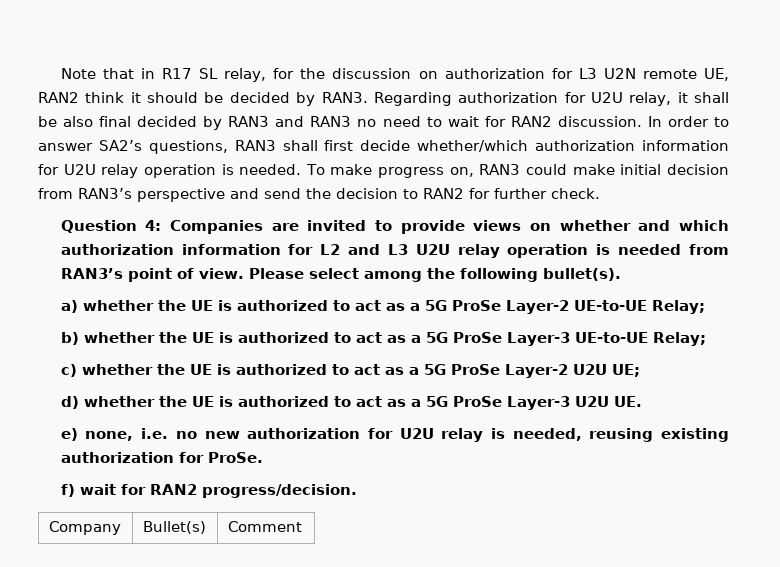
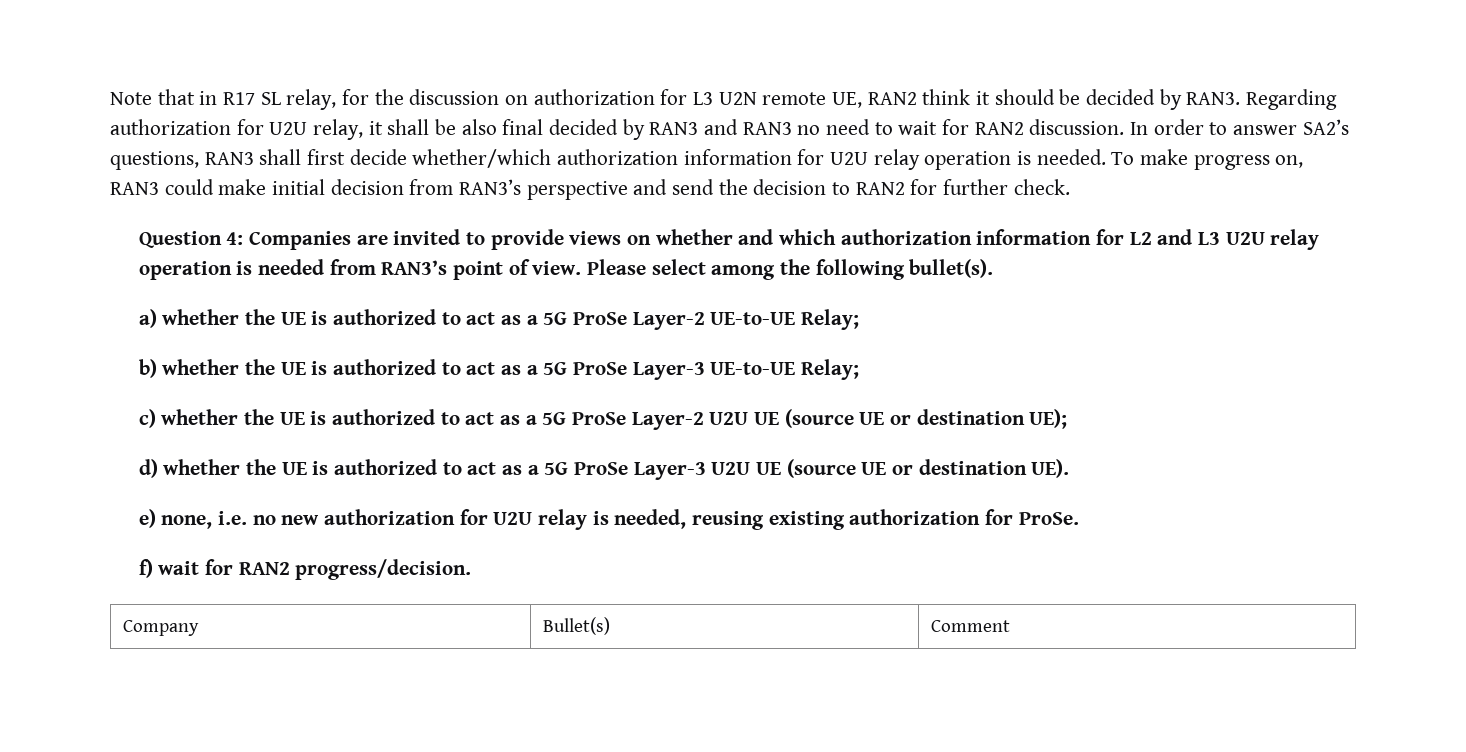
- c) whether the UE is authorized to act as a 5G ProSe Layer-2 U2U UE;
+ c) whether the UE is authorized to act as a 5G ProSe Layer-2 U2U UE (source UE or destination UE);
- d) whether the UE is authorized to act as a 5G ProSe Layer-3 U2U UE.
+ d) whether the UE is authorized to act as a 5G ProSe Layer-3 U2U UE (source UE or destination UE).

